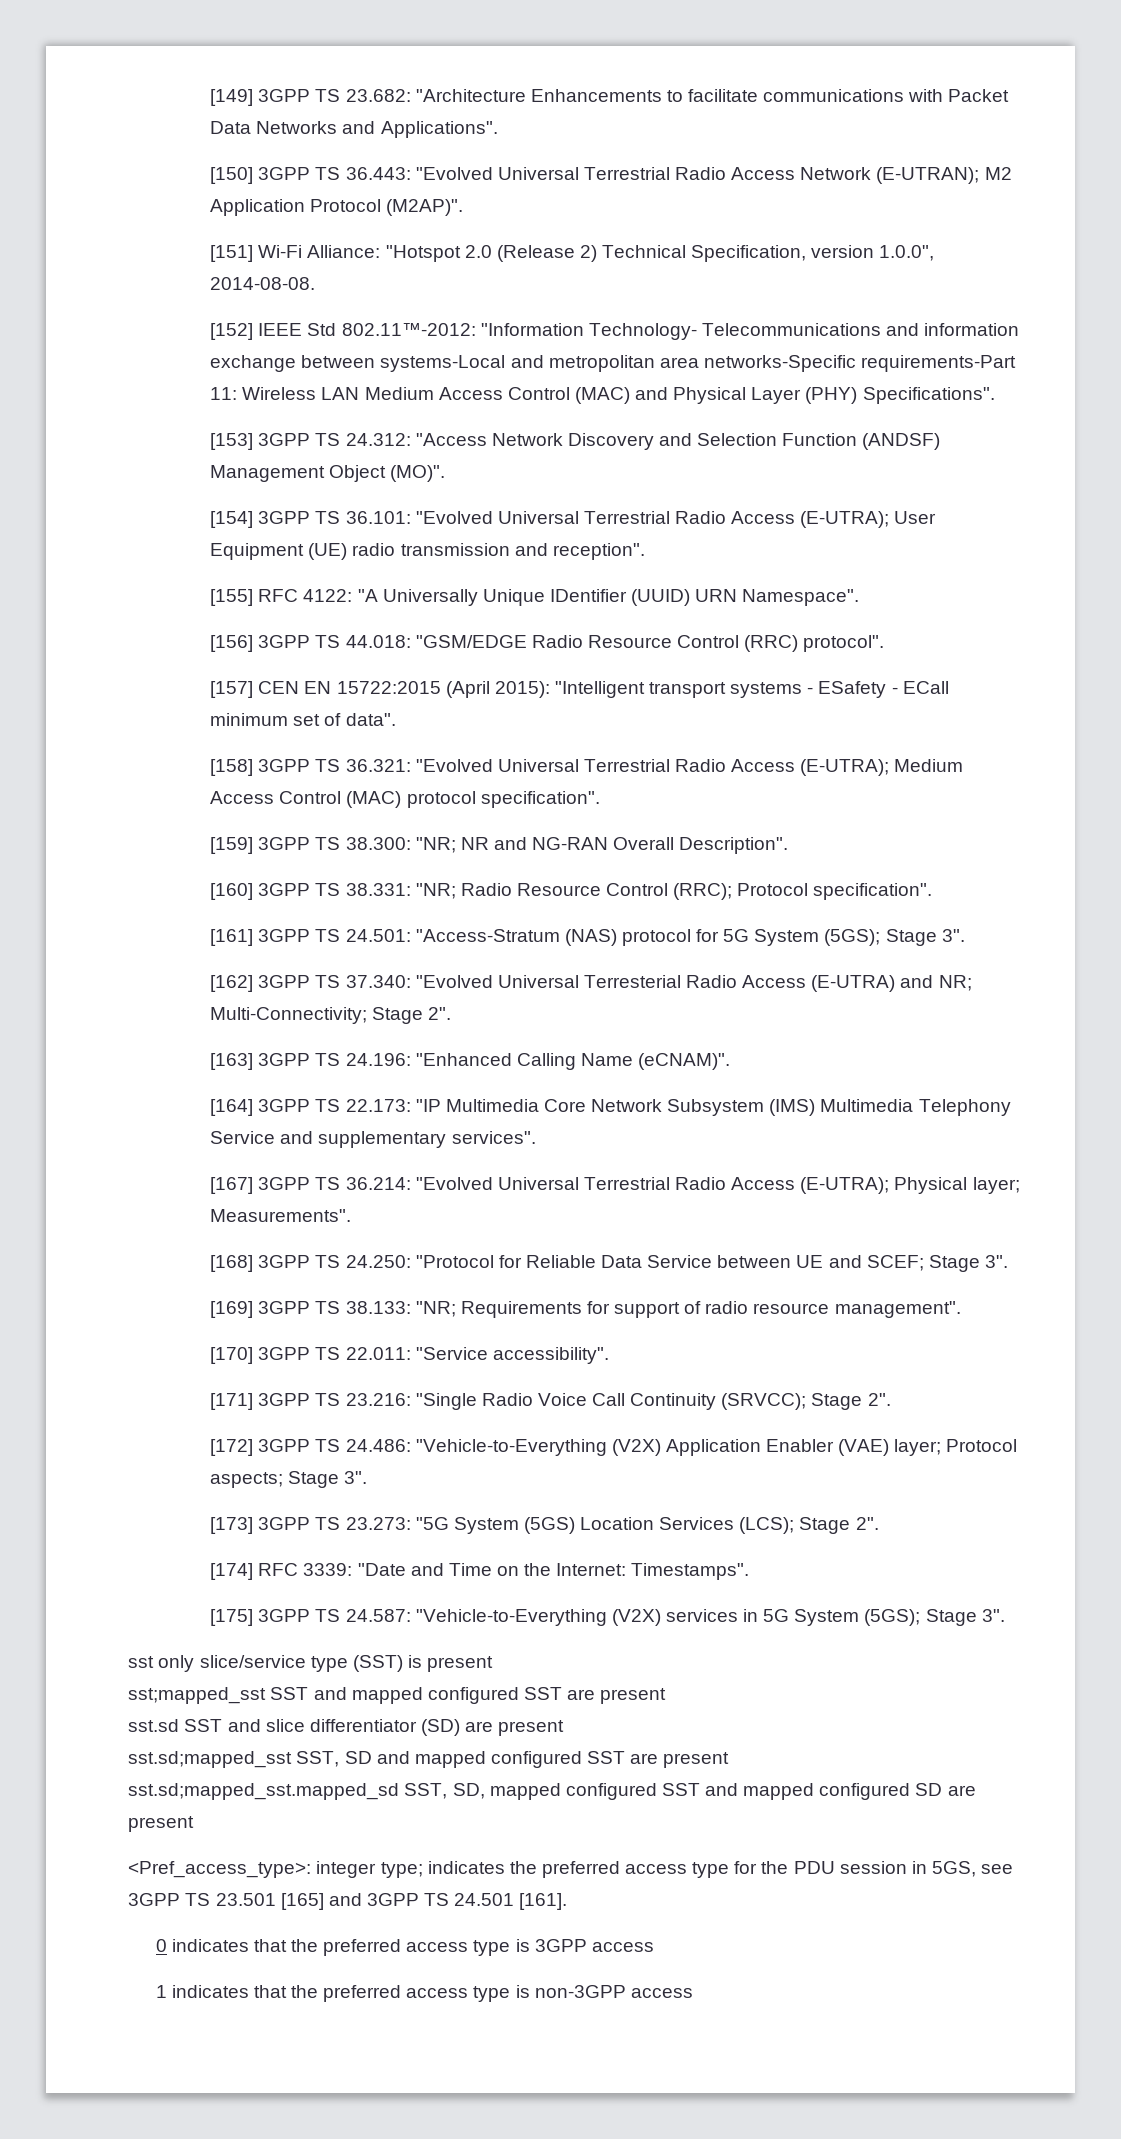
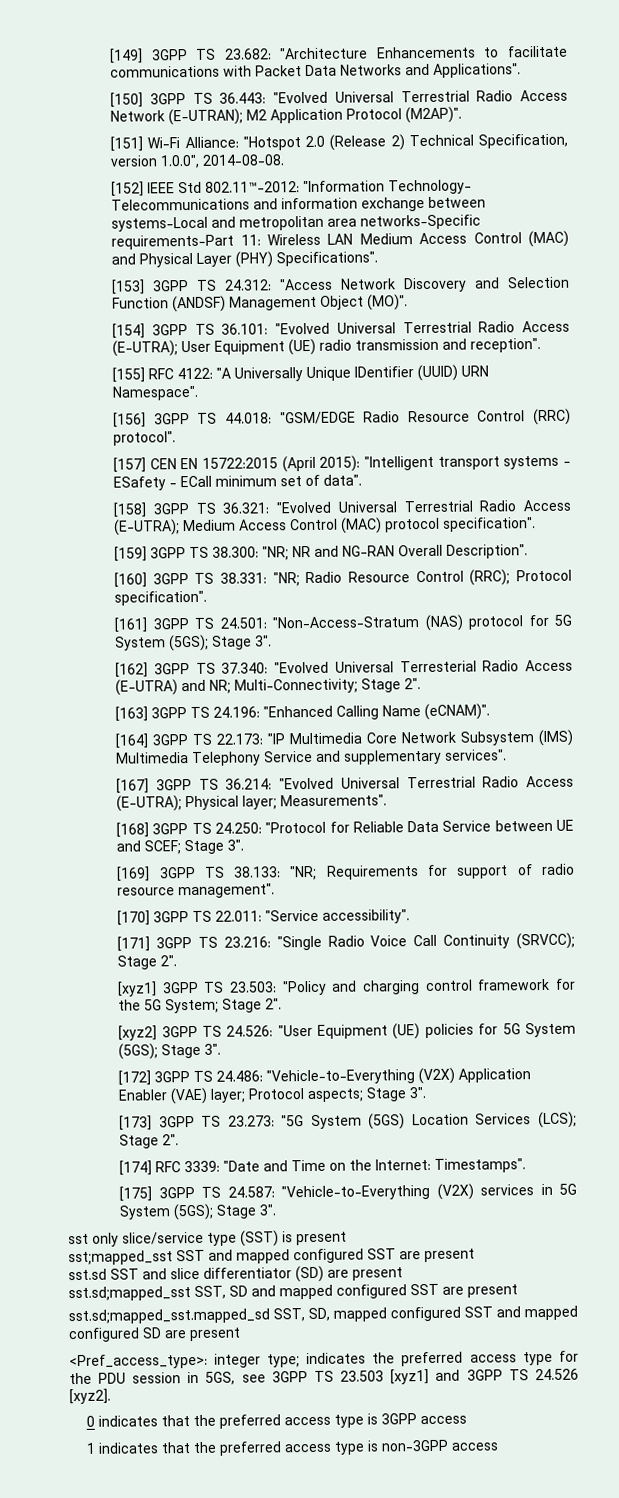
- [161] 3GPP TS 24.501: "Access-Stratum (NAS) protocol for 5G System (5GS); Stage 3".
+ [161] 3GPP TS 24.501: "Non-Access-Stratum (NAS) protocol for 5G System (5GS); Stage 3".
+ [xyz1] 3GPP TS 23.503: "Policy and charging control framework for the 5G System; Stage 2".
+ [xyz2] 3GPP TS 24.526: "User Equipment (UE) policies for 5G System (5GS); Stage 3".
- <Pref_access_type>: integer type; indicates the preferred access type for the PDU session in 5GS, see 3GPP TS 23.501 [165] and 3GPP TS 24.501 [161].
+ <Pref_access_type>: integer type; indicates the preferred access type for the PDU session in 5GS, see 3GPP TS 23.503 [xyz1] and 3GPP TS 24.526 [xyz2].

